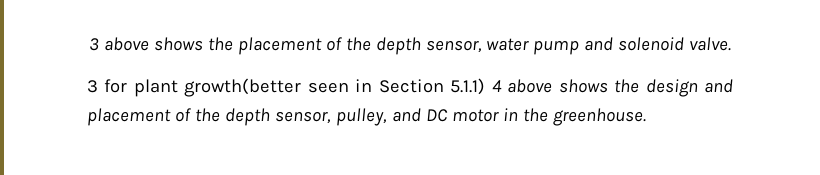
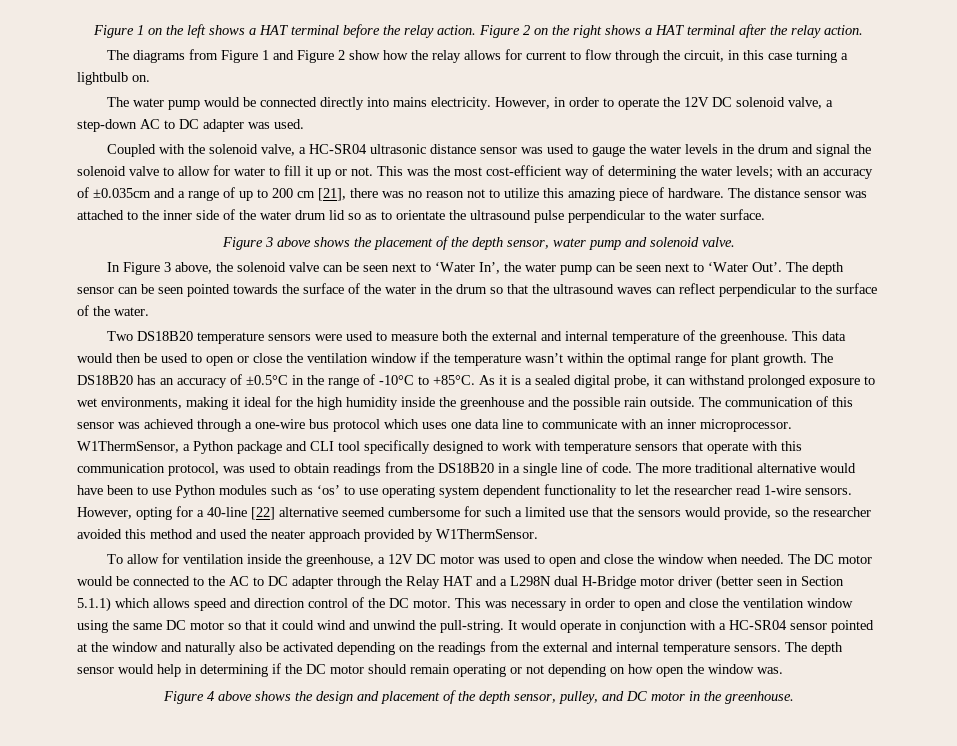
- 3 above shows the placement of the depth sensor, water pump and solenoid valve.
+ Figure 1 on the left shows a HAT terminal before the relay action. Figure 2 on the right shows a HAT terminal after the relay action.
+ The diagrams from Figure 1 and Figure 2 show how the relay allows for current to flow through the circuit, in this case turning a lightbulb on.
+ The water pump would be connected directly into mains electricity. However, in order to operate the 12V DC solenoid valve, a step-down AC to DC adapter was used.
+ Coupled with the solenoid valve, a HC-SR04 ultrasonic distance sensor was used to gauge the water levels in the drum and signal the solenoid valve to allow for water to fill it up or not. This was the most cost-efficient way of determining the water levels; with an accuracy of ±0.035cm and a range of up to 200 cm [21], there was no reason not to utilize this amazing piece of hardware. The distance sensor was attached to the inner side of the water drum lid so as to orientate the ultrasound pulse perpendicular to the water surface.
+ Figure 3 above shows the placement of the depth sensor, water pump and solenoid valve.
- 3 for plant growth(better seen in Section 5.1.1) 4 above shows the design and placement of the depth sensor, pulley, and DC motor in the greenhouse.
+ In Figure 3 above, the solenoid valve can be seen next to ‘Water In’, the water pump can be seen next to ‘Water Out’. The depth sensor can be seen pointed towards the surface of the water in the drum so that the ultrasound waves can reflect perpendicular to the surface of the water.
+ Two DS18B20 temperature sensors were used to measure both the external and internal temperature of the greenhouse. This data would then be used to open or close the ventilation window if the temperature wasn’t within the optimal range for plant growth. The DS18B20 has an accuracy of ±0.5°C in the range of -10°C to +85°C. As it is a sealed digital probe, it can withstand prolonged exposure to wet environments, making it ideal for the high humidity inside the greenhouse and the possible rain outside. The communication of this sensor was achieved through a one-wire bus protocol which uses one data line to communicate with an inner microprocessor. W1ThermSensor, a Python package and CLI tool specifically designed to work with temperature sensors that operate with this communication protocol, was used to obtain readings from the DS18B20 in a single line of code. The more traditional alternative would have been to use Python modules such as ‘os’ to use operating system dependent functionality to let the researcher read 1-wire sensors. However, opting for a 40-line [22] alternative seemed cumbersome for such a limited use that the sensors would provide, so the researcher avoided this method and used the neater approach provided by W1ThermSensor.
+ To allow for ventilation inside the greenhouse, a 12V DC motor was used to open and close the window when needed. The DC motor would be connected to the AC to DC adapter through the Relay HAT and a L298N dual H-Bridge motor driver (better seen in Section 5.1.1) which allows speed and direction control of the DC motor. This was necessary in order to open and close the ventilation window using the same DC motor so that it could wind and unwind the pull-string. It would operate in conjunction with a HC-SR04 sensor pointed at the window and naturally also be activated depending on the readings from the external and internal temperature sensors. The depth sensor would help in determining if the DC motor should remain operating or not depending on how open the window was.
+ Figure 4 above shows the design and placement of the depth sensor, pulley, and DC motor in the greenhouse.

